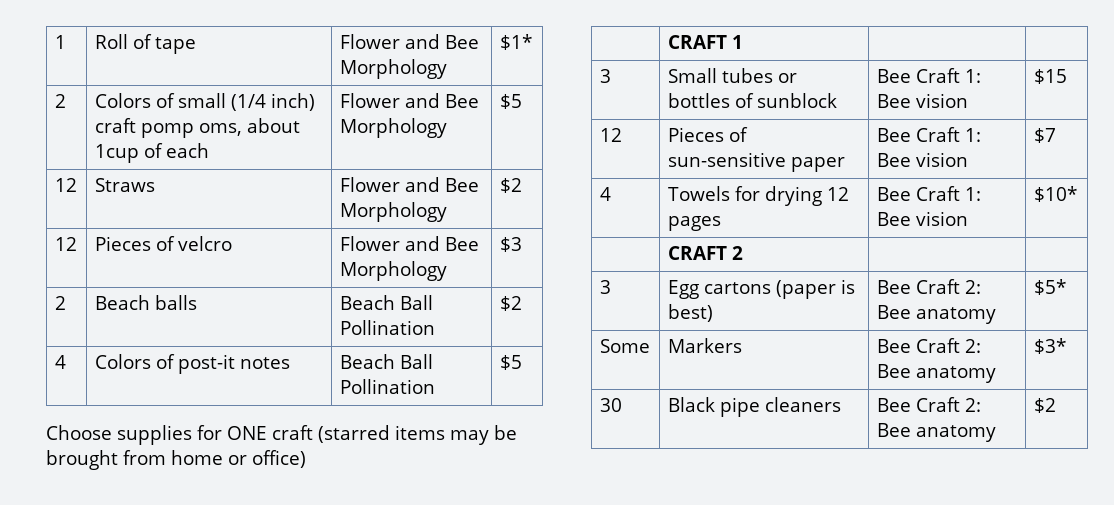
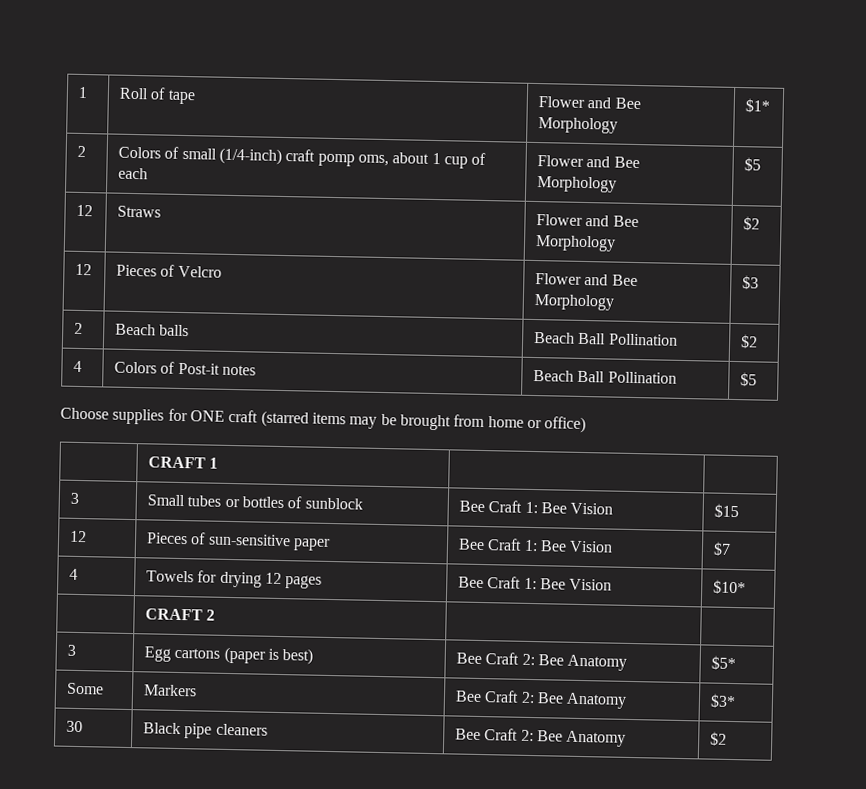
- 2 | Colors of small (1/4 inch) craft pomp oms, about 1cup of each | Flower and Bee Morphology | $5
+ 2 | Colors of small (1/4-inch) craft pomp oms, about 1 cup of each | Flower and Bee Morphology | $5
- 12 | Pieces of velcro | Flower and Bee Morphology | $3
+ 12 | Pieces of Velcro | Flower and Bee Morphology | $3
- 4 | Colors of post-it notes | Beach Ball Pollination | $5
+ 4 | Colors of Post-it notes | Beach Ball Pollination | $5
- 3 | Small tubes or bottles of sunblock | Bee Craft 1: Bee vision | $15
+ 3 | Small tubes or bottles of sunblock | Bee Craft 1: Bee Vision | $15
- 12 | Pieces of sun-sensitive paper | Bee Craft 1: Bee vision | $7
+ 12 | Pieces of sun-sensitive paper | Bee Craft 1: Bee Vision | $7
- 4 | Towels for drying 12 pages | Bee Craft 1: Bee vision | $10*
+ 4 | Towels for drying 12 pages | Bee Craft 1: Bee Vision | $10*
- 3 | Egg cartons (paper is best) | Bee Craft 2: Bee anatomy | $5*
+ 3 | Egg cartons (paper is best) | Bee Craft 2: Bee Anatomy | $5*
- Some | Markers | Bee Craft 2: Bee anatomy | $3*
+ Some | Markers | Bee Craft 2: Bee Anatomy | $3*
- 30 | Black pipe cleaners | Bee Craft 2: Bee anatomy | $2
+ 30 | Black pipe cleaners | Bee Craft 2: Bee Anatomy | $2

